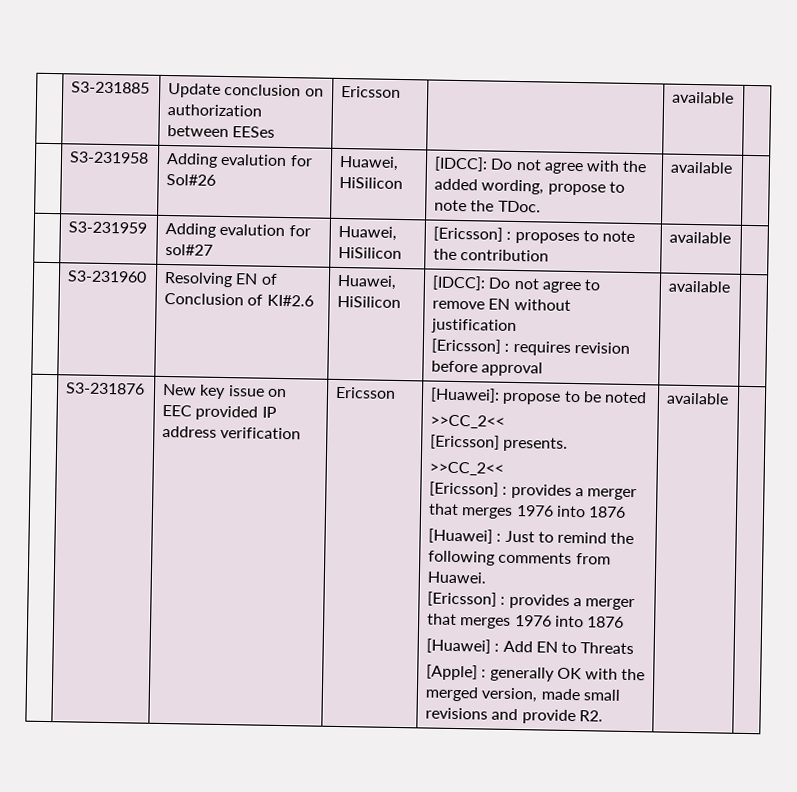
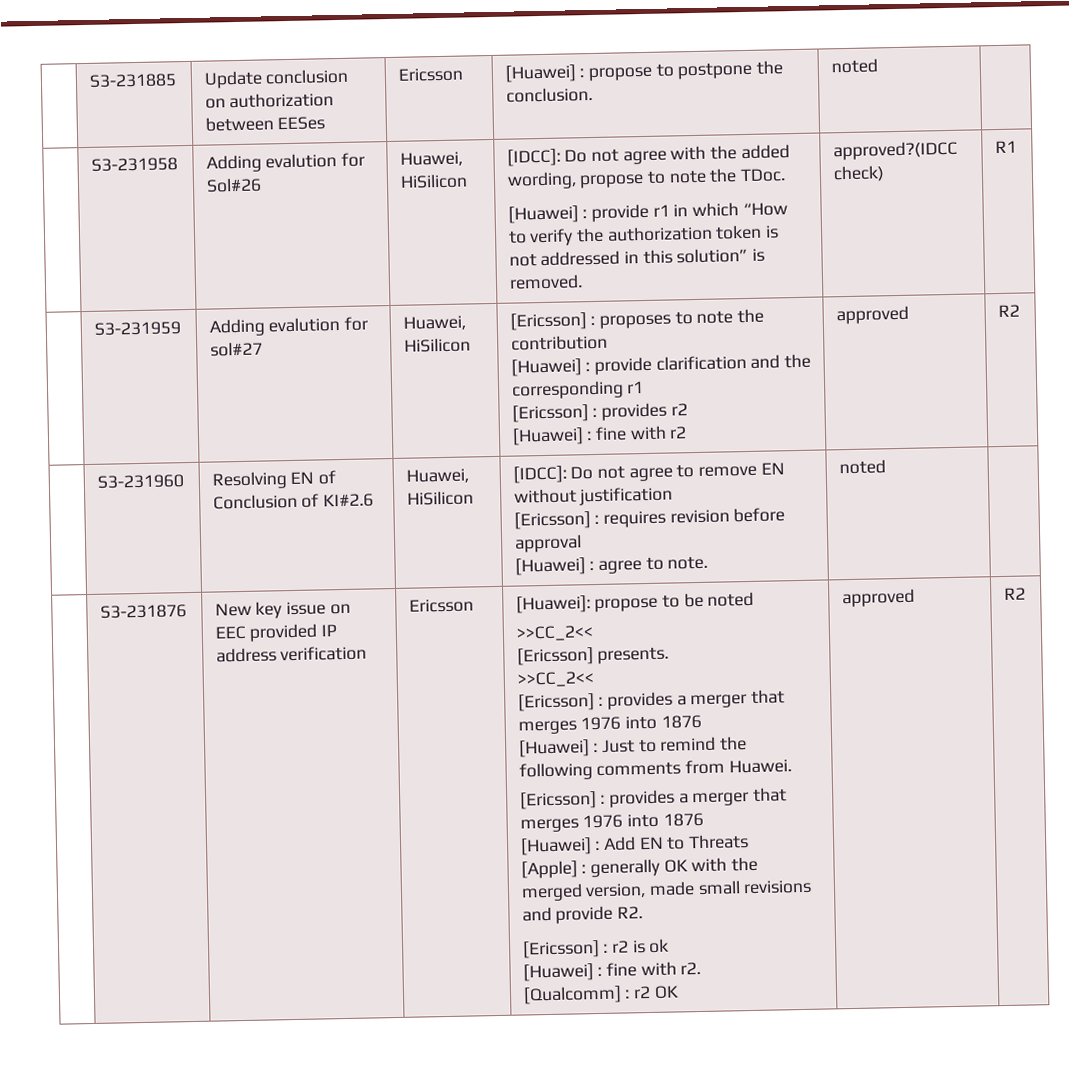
- | S3-231885 | Update conclusion on authorization between EESes | Ericsson | | available |
+ | S3-231885 | Update conclusion on authorization between EESes | Ericsson | [Huawei] : propose to postpone the conclusion. | noted |
- [IDCC]: Do not agree with the added wording, propose to note the TDoc. | available
+ [IDCC]: Do not agree with the added wording, propose to note the TDoc.
+ [Huawei] : provide r1 in which “How to verify the authorization token is not addressed in this solution” is removed. | approved?(IDCC check) | R1
- | S3-231959 | Adding evalution for sol#27 | Huawei, HiSilicon | [Ericsson] : proposes to note the contribution | available |
+ | S3-231959 | Adding evalution for sol#27 | Huawei, HiSilicon | [Ericsson] : proposes to note the contribution
+ [Huawei] : provide clarification and the corresponding r1
+ [Ericsson] : provides r2
+ [Huawei] : fine with r2 | approved | R2
  | S3-231960 | Resolving EN of Conclusion of KI#2.6 | Huawei, HiSilicon | [IDCC]: Do not agree to remove EN without justification
- [Ericsson] : requires revision before approval | available |
+ [Ericsson] : requires revision before approval
+ [Huawei] : agree to note. | noted |
- [Apple] : generally OK with the merged version, made small revisions and provide R2. | available
+ [Apple] : generally OK with the merged version, made small revisions and provide R2.
+ [Ericsson] : r2 is ok
+ [Huawei] : fine with r2.
+ [Qualcomm] : r2 OK | approved | R2

